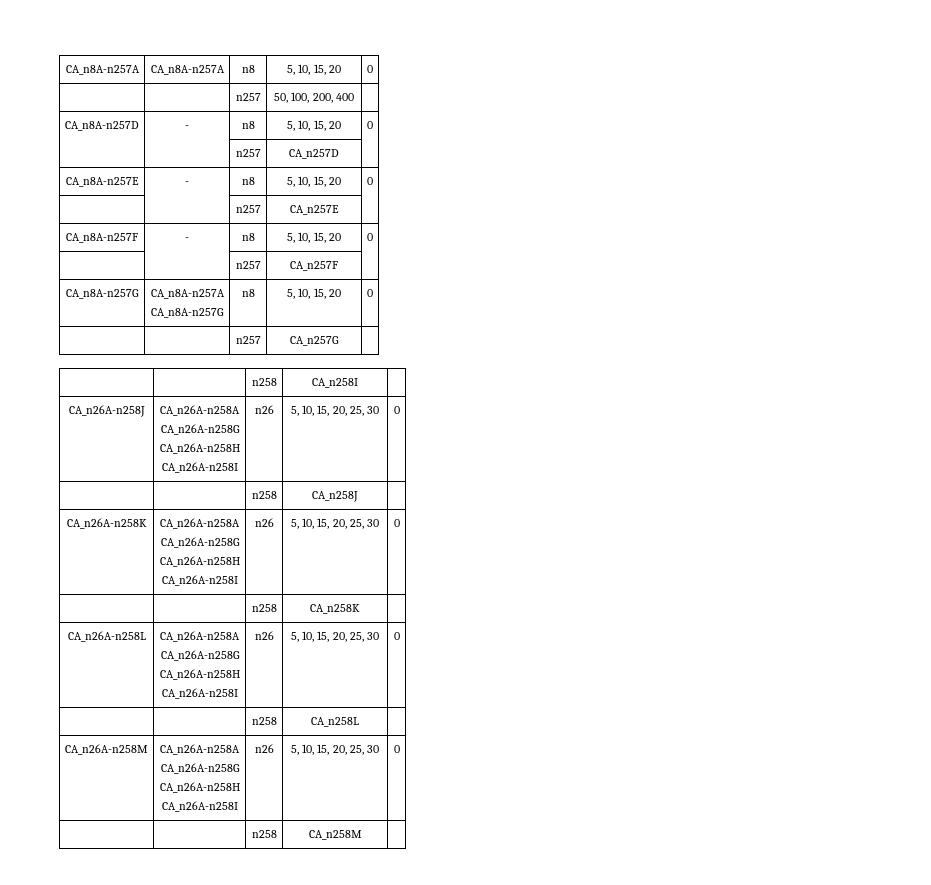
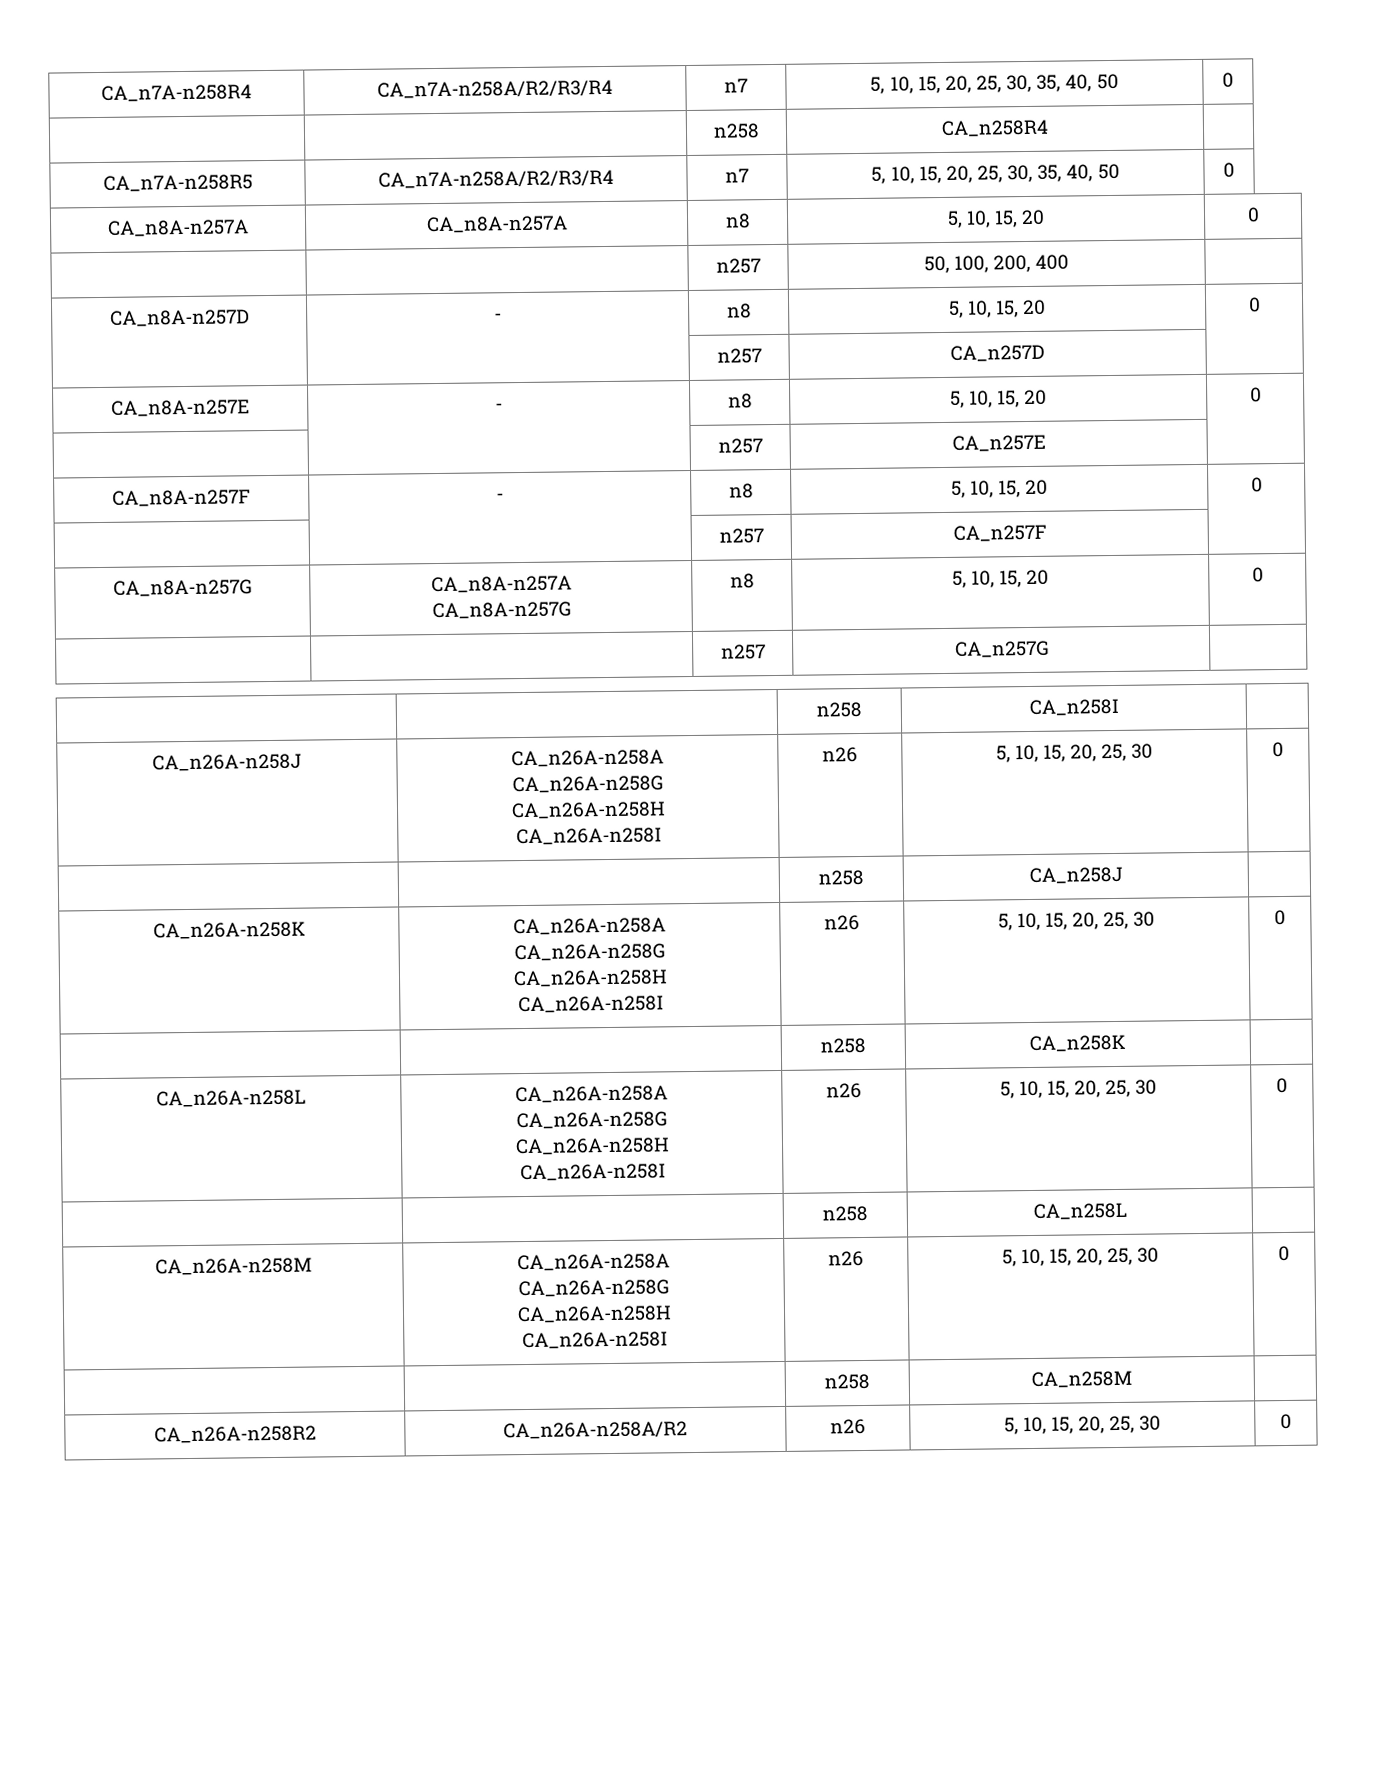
+ CA_n7A-n258R4 | CA_n7A-n258A/R2/R3/R4 | n7 | 5, 10, 15, 20, 25, 30, 35, 40, 50 | 0
+ | | n258 | CA_n258R4 |
+ CA_n7A-n258R5 | CA_n7A-n258A/R2/R3/R4 | n7 | 5, 10, 15, 20, 25, 30, 35, 40, 50 | 0
+ CA_n26A-n258R2 | CA_n26A-n258A/R2 | n26 | 5, 10, 15, 20, 25, 30 | 0

